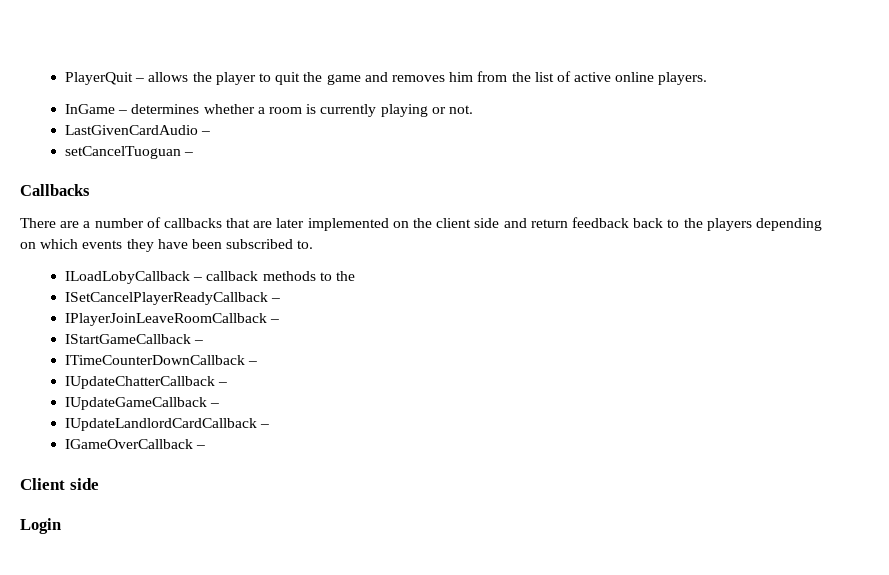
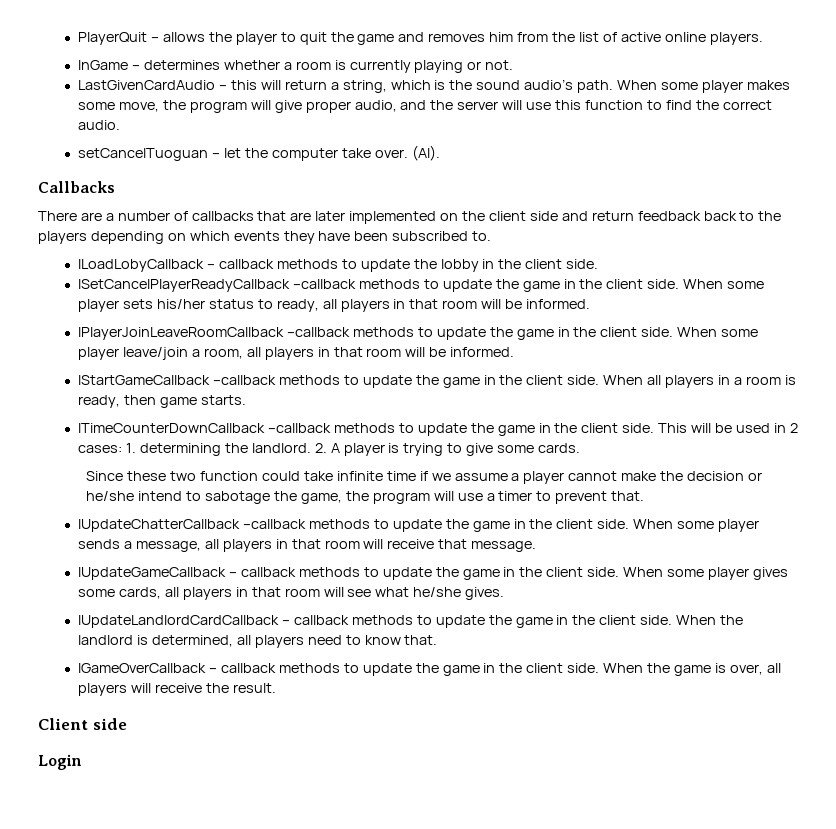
- LastGivenCardAudio –
- setCancelTuoguan –
+ LastGivenCardAudio – this will return a string, which is the sound audio’s path. When some player makes some move, the program will give proper audio, and the server will use this function to find the correct audio.
+ setCancelTuoguan – let the computer take over. (AI).
- ILoadLobyCallback – callback methods to the
- ISetCancelPlayerReadyCallback –
- IPlayerJoinLeaveRoomCallback –
- IStartGameCallback –
- ITimeCounterDownCallback –
- IUpdateChatterCallback –
- IUpdateGameCallback –
- IUpdateLandlordCardCallback –
- IGameOverCallback –
+ ILoadLobyCallback – callback methods to update the lobby in the client side.
+ ISetCancelPlayerReadyCallback –callback methods to update the game in the client side. When some player sets his/her status to ready, all players in that room will be informed.
+ IPlayerJoinLeaveRoomCallback –callback methods to update the game in the client side. When some player leave/join a room, all players in that room will be informed.
+ IStartGameCallback –callback methods to update the game in the client side. When all players in a room is ready, then game starts.
+ ITimeCounterDownCallback –callback methods to update the game in the client side. This will be used in 2 cases: 1. determining the landlord. 2. A player is trying to give some cards.
+ Since these two function could take infinite time if we assume a player cannot make the decision or he/she intend to sabotage the game, the program will use a timer to prevent that.
+ IUpdateChatterCallback –callback methods to update the game in the client side. When some player sends a message, all players in that room will receive that message.
+ IUpdateGameCallback – callback methods to update the game in the client side. When some player gives some cards, all players in that room will see what he/she gives.
+ IUpdateLandlordCardCallback – callback methods to update the game in the client side. When the landlord is determined, all players need to know that.
+ IGameOverCallback – callback methods to update the game in the client side. When the game is over, all players will receive the result.

